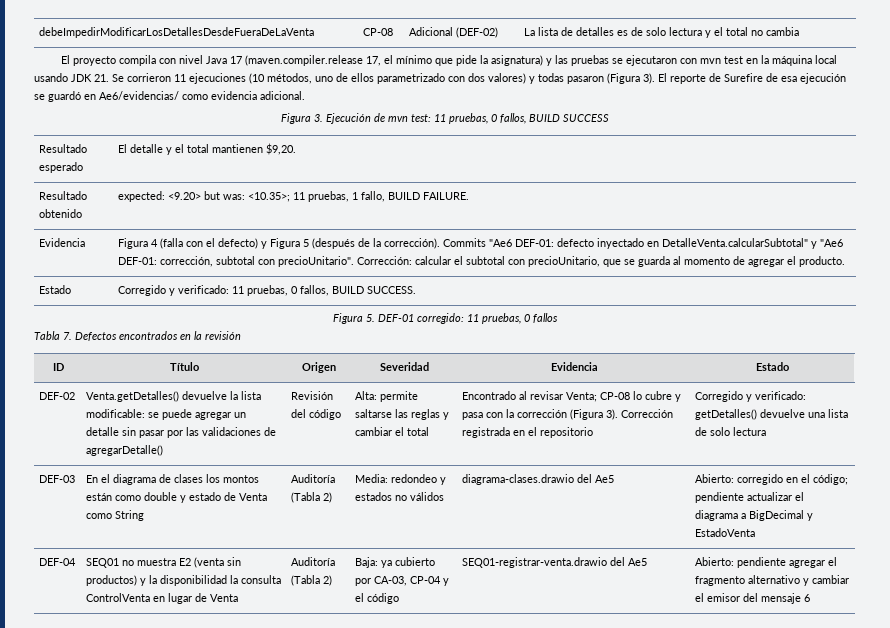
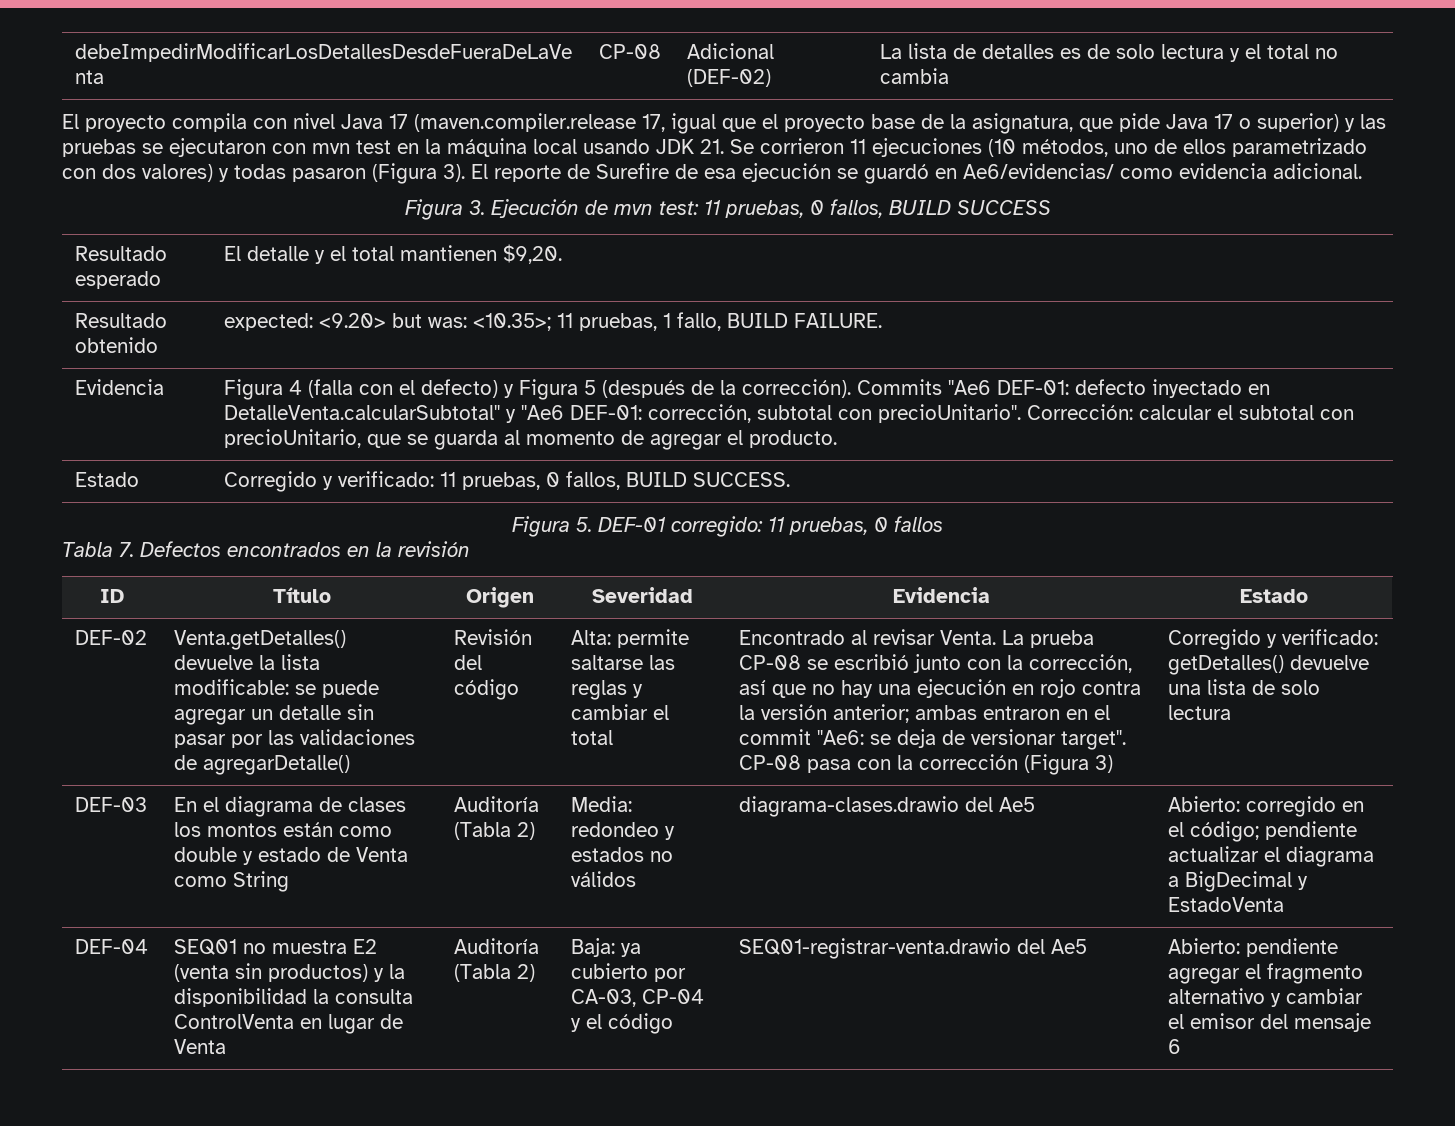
- El proyecto compila con nivel Java 17 (maven.compiler.release 17, el mínimo que pide la asignatura) y las pruebas se ejecutaron con mvn test en la máquina local usando JDK 21. Se corrieron 11 ejecuciones (10 métodos, uno de ellos parametrizado con dos valores) y todas pasaron (Figura 3).
+ El proyecto compila con nivel Java 17 (maven.compiler.release 17, igual que el proyecto base de la asignatura, que pide Java 17 o superior) y las pruebas se ejecutaron con mvn test en la máquina local usando JDK 21. Se corrieron 11 ejecuciones (10 métodos, uno de ellos parametrizado con dos valores) y todas pasaron (Figura 3).
- Encontrado al revisar Venta; CP-08 lo cubre y pasa con la corrección (Figura 3). Corrección registrada en el repositorio
+ Encontrado al revisar Venta. La prueba CP-08 se escribió junto con la corrección, así que no hay una ejecución en rojo contra la versión anterior; ambas entraron en el commit "Ae6: se deja de versionar target". CP-08 pasa con la corrección (Figura 3)

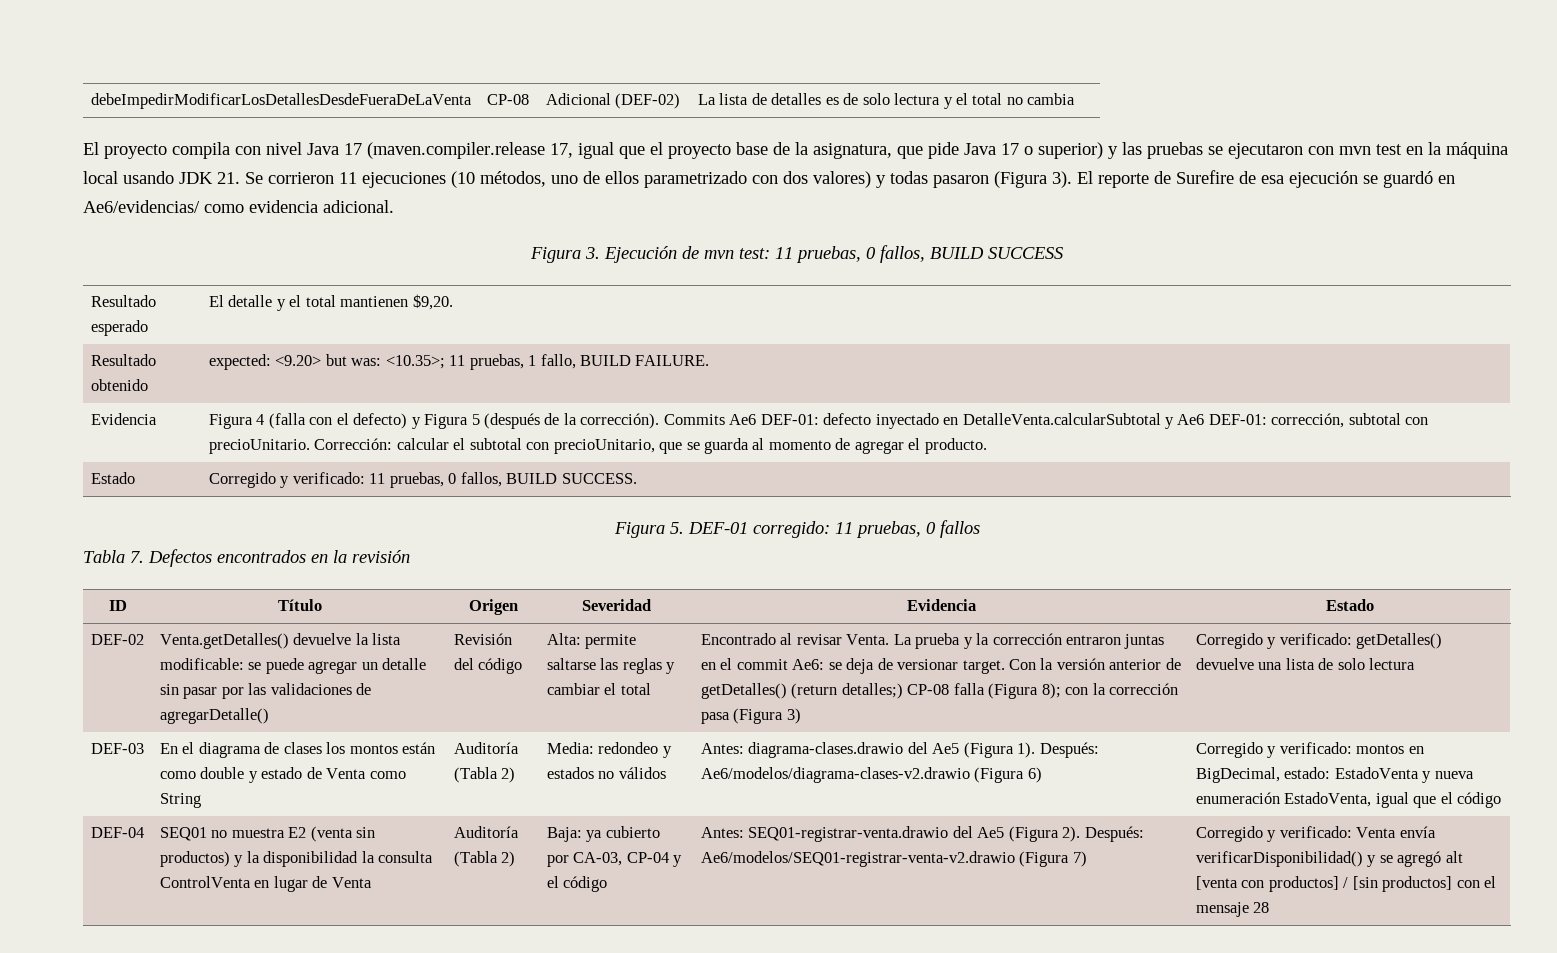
- Commits "Ae6 DEF-01: defecto inyectado en DetalleVenta.calcularSubtotal" y "Ae6 DEF-01: corrección, subtotal con precioUnitario".
+ Commits Ae6 DEF-01: defecto inyectado en DetalleVenta.calcularSubtotal y Ae6 DEF-01: corrección, subtotal con precioUnitario.
- La prueba CP-08 se escribió junto con la corrección, así que no hay una ejecución en rojo contra la versión anterior; ambas entraron en el commit "Ae6: se deja de versionar target". CP-08 pasa con la corrección (Figura 3)
+ La prueba y la corrección entraron juntas en el commit Ae6: se deja de versionar target. Con la versión anterior de getDetalles() (return detalles;) CP-08 falla (Figura 8); con la corrección pasa (Figura 3)
- diagrama-clases.drawio del Ae5 | Abierto: corregido en el código; pendiente actualizar el diagrama a BigDecimal y EstadoVenta
+ Antes: diagrama-clases.drawio del Ae5 (Figura 1). Después: Ae6/modelos/diagrama-clases-v2.drawio (Figura 6) | Corregido y verificado: montos en BigDecimal, estado: EstadoVenta y nueva enumeración EstadoVenta, igual que el código
- SEQ01-registrar-venta.drawio del Ae5 | Abierto: pendiente agregar el fragmento alternativo y cambiar el emisor del mensaje 6
+ Antes: SEQ01-registrar-venta.drawio del Ae5 (Figura 2). Después: Ae6/modelos/SEQ01-registrar-venta-v2.drawio (Figura 7) | Corregido y verificado: Venta envía verificarDisponibilidad() y se agregó alt [venta con productos] / [sin productos] con el mensaje 28

